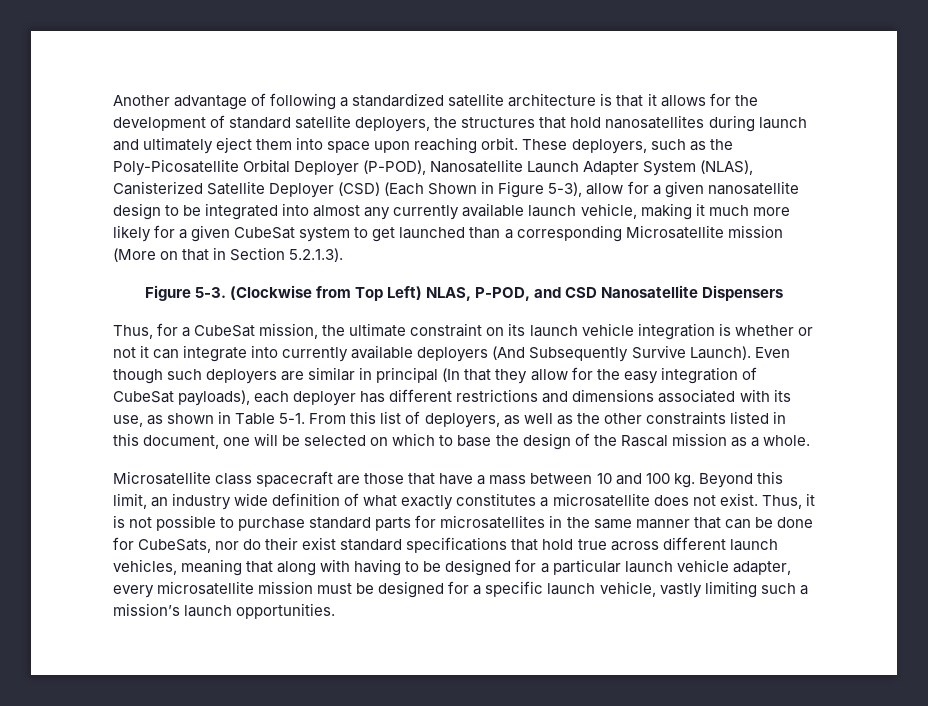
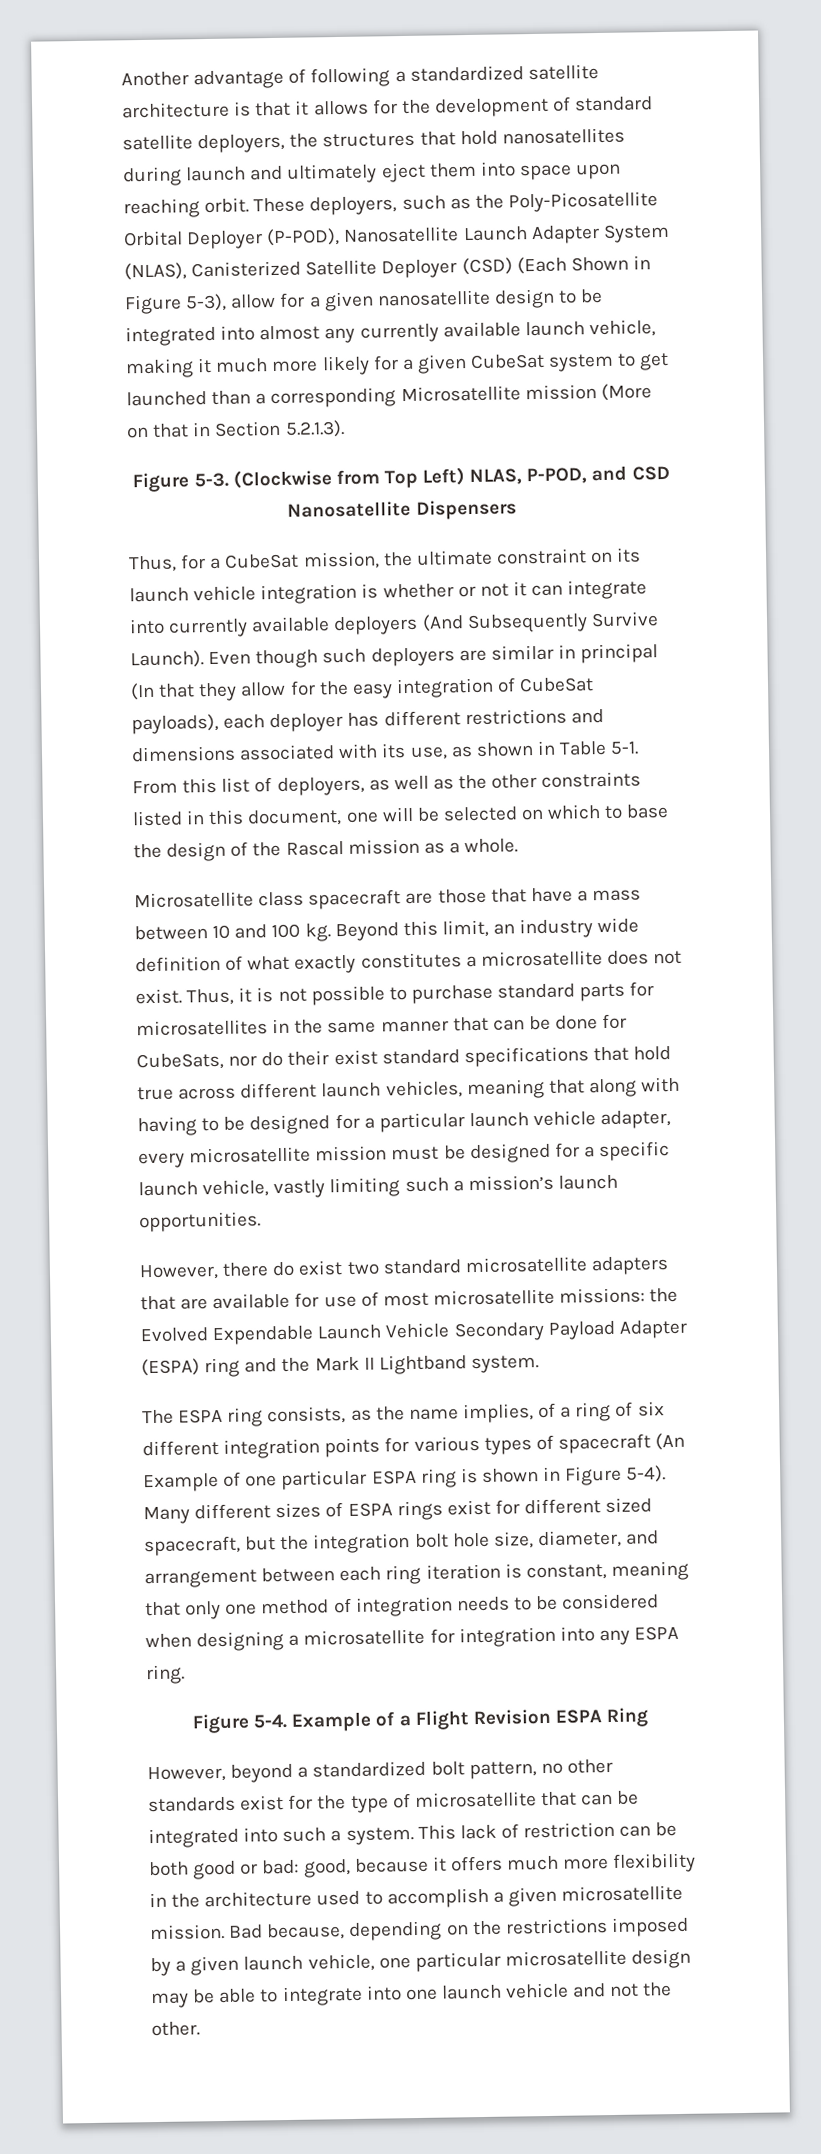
+ However, there do exist two standard microsatellite adapters that are available for use of most microsatellite missions: the Evolved Expendable Launch Vehicle Secondary Payload Adapter (ESPA) ring and the Mark II Lightband system.
+ The ESPA ring consists, as the name implies, of a ring of six different integration points for various types of spacecraft (An Example of one particular ESPA ring is shown in Figure 5-4). Many different sizes of ESPA rings exist for different sized spacecraft, but the integration bolt hole size, diameter, and arrangement between each ring iteration is constant, meaning that only one method of integration needs to be considered when designing a microsatellite for integration into any ESPA ring.
+ Figure 5-4. Example of a Flight Revision ESPA Ring
+ However, beyond a standardized bolt pattern, no other standards exist for the type of microsatellite that can be integrated into such a system. This lack of restriction can be both good or bad: good, because it offers much more flexibility in the architecture used to accomplish a given microsatellite mission. Bad because, depending on the restrictions imposed by a given launch vehicle, one particular microsatellite design may be able to integrate into one launch vehicle and not the other.

